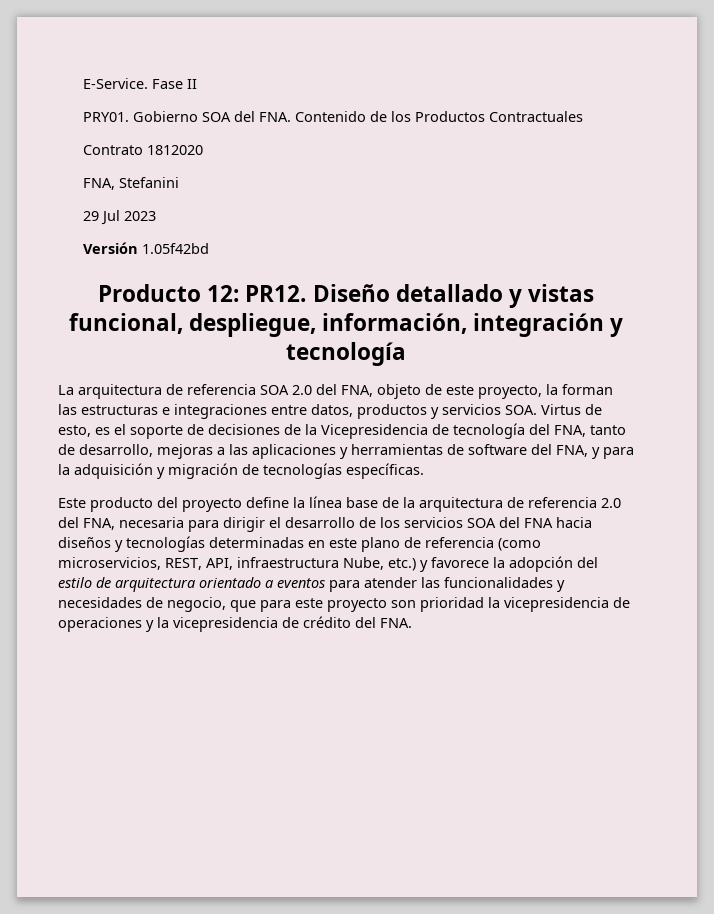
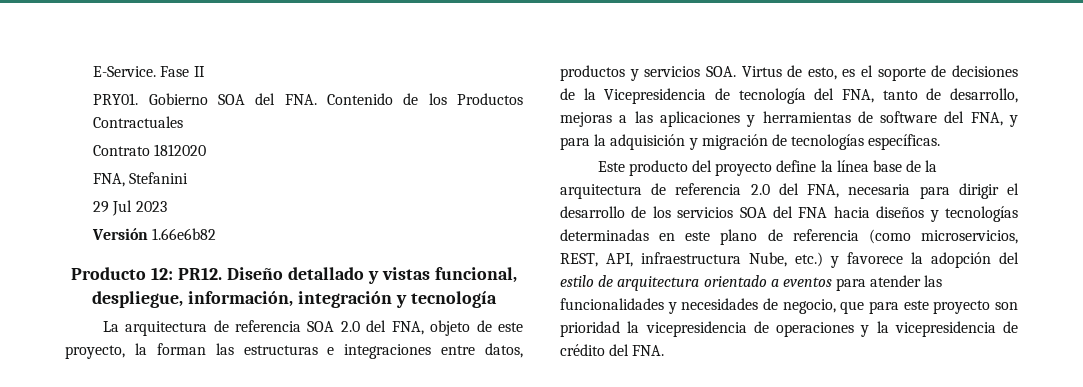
- Versión 1.05f42bd
+ Versión 1.66e6b82

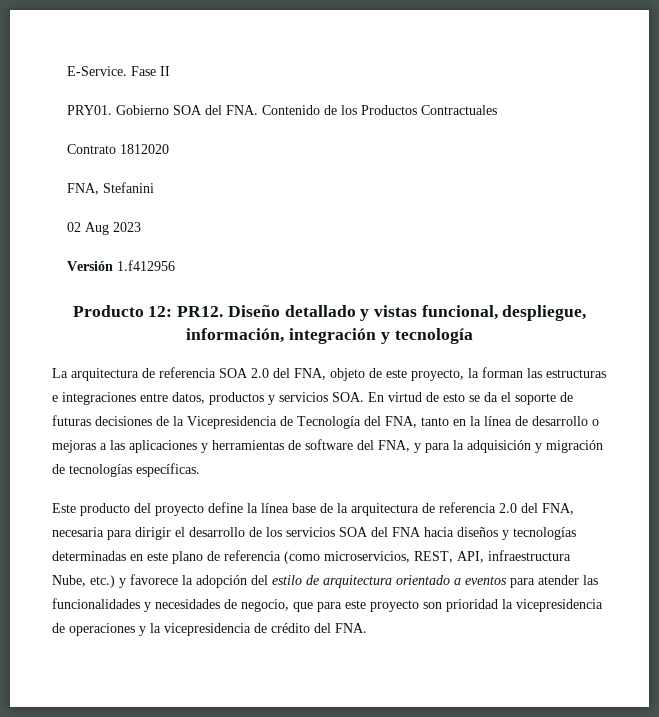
- 29 Jul 2023
+ 02 Aug 2023
- Versión 1.66e6b82
+ Versión 1.f412956
- La arquitectura de referencia SOA 2.0 del FNA, objeto de este proyecto, la forman las estructuras e integraciones entre datos, productos y servicios SOA. Virtus de esto, es el soporte de decisiones de la Vicepresidencia de tecnología del FNA, tanto de desarrollo, mejoras a las aplicaciones y herramientas de software del FNA, y para la adquisición y migración de tecnologías específicas.
+ La arquitectura de referencia SOA 2.0 del FNA, objeto de este proyecto, la forman las estructuras e integraciones entre datos, productos y servicios SOA. En virtud de esto se da el soporte de futuras decisiones de la Vicepresidencia de Tecnología del FNA, tanto en la línea de desarrollo o mejoras a las aplicaciones y herramientas de software del FNA, y para la adquisición y migración de tecnologías específicas.

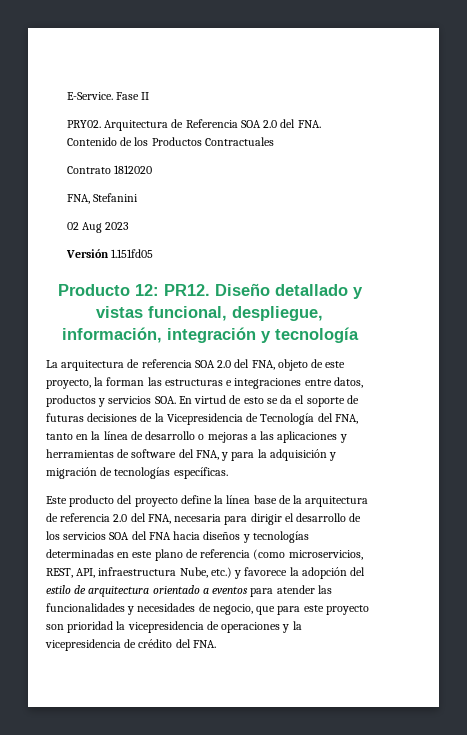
- PRY01. Gobierno SOA del FNA. Contenido de los Productos Contractuales
+ PRY02. Arquitectura de Referencia SOA 2.0 del FNA. Contenido de los Productos Contractuales
- Versión 1.f412956
+ Versión 1.151fd05

